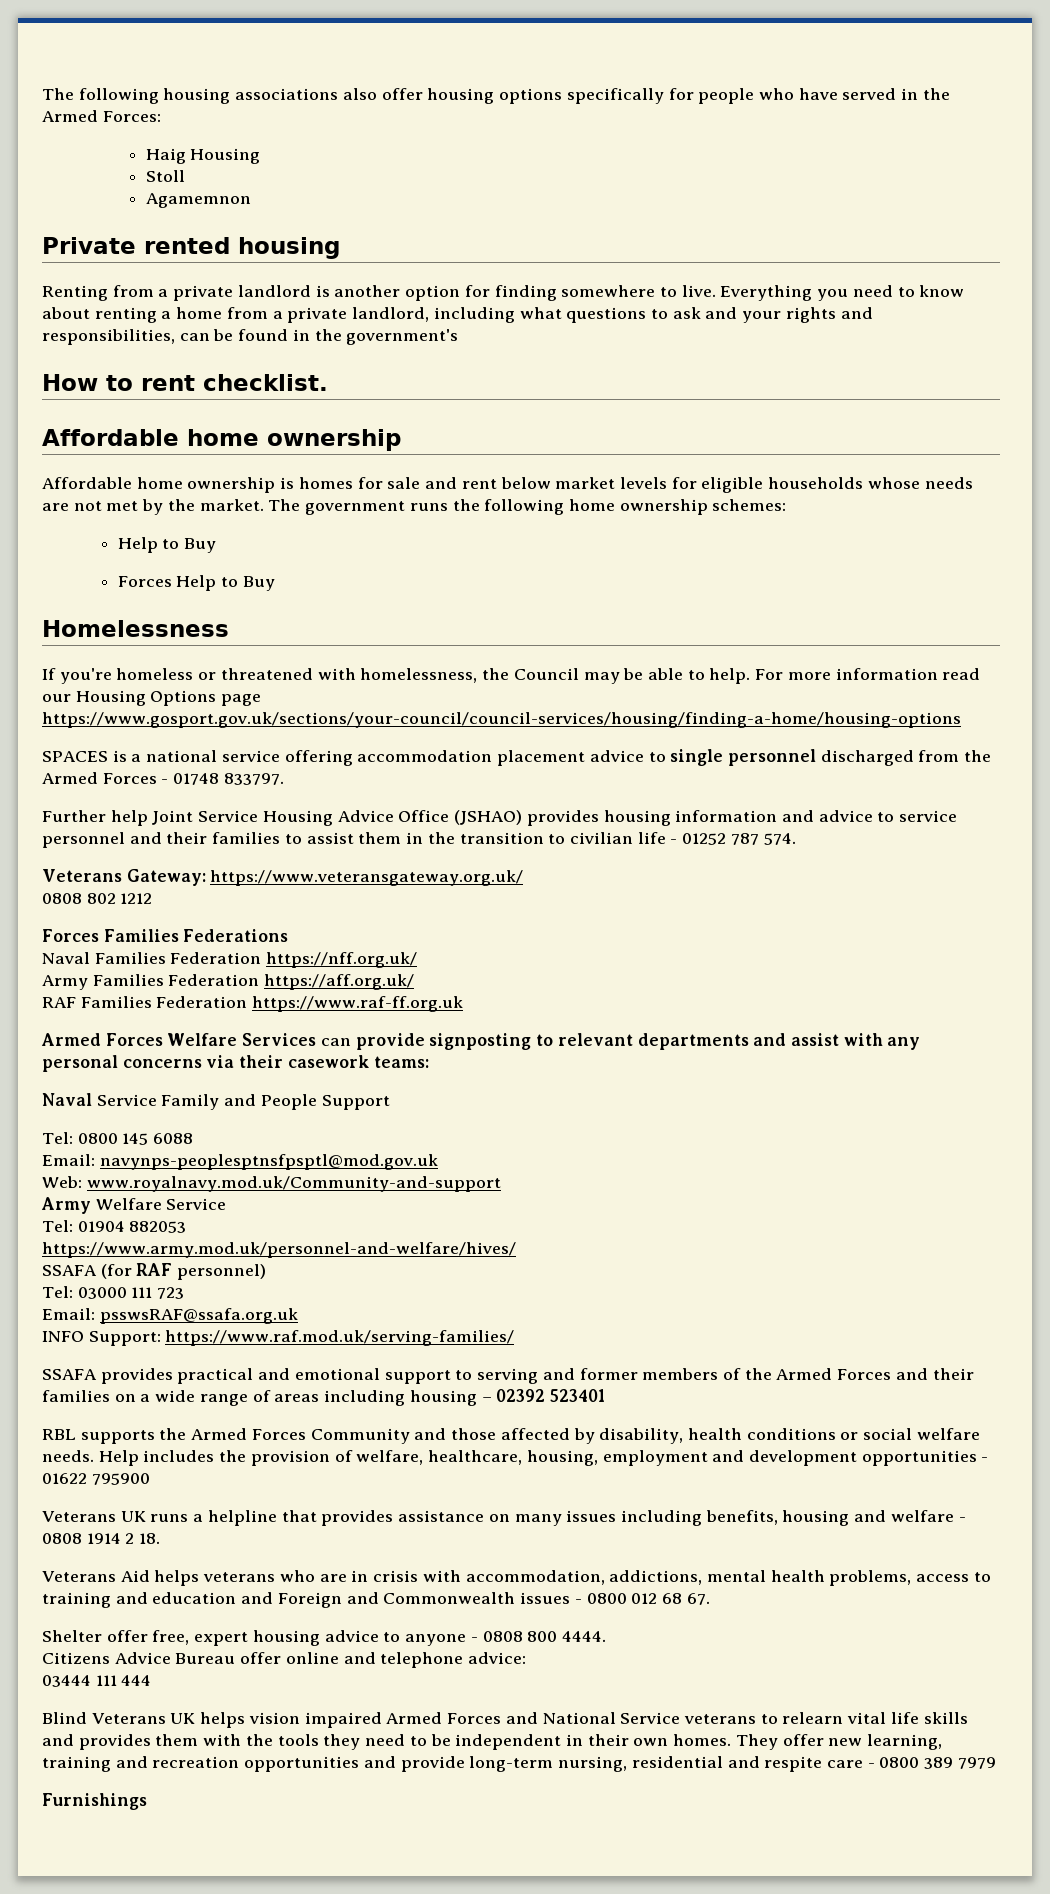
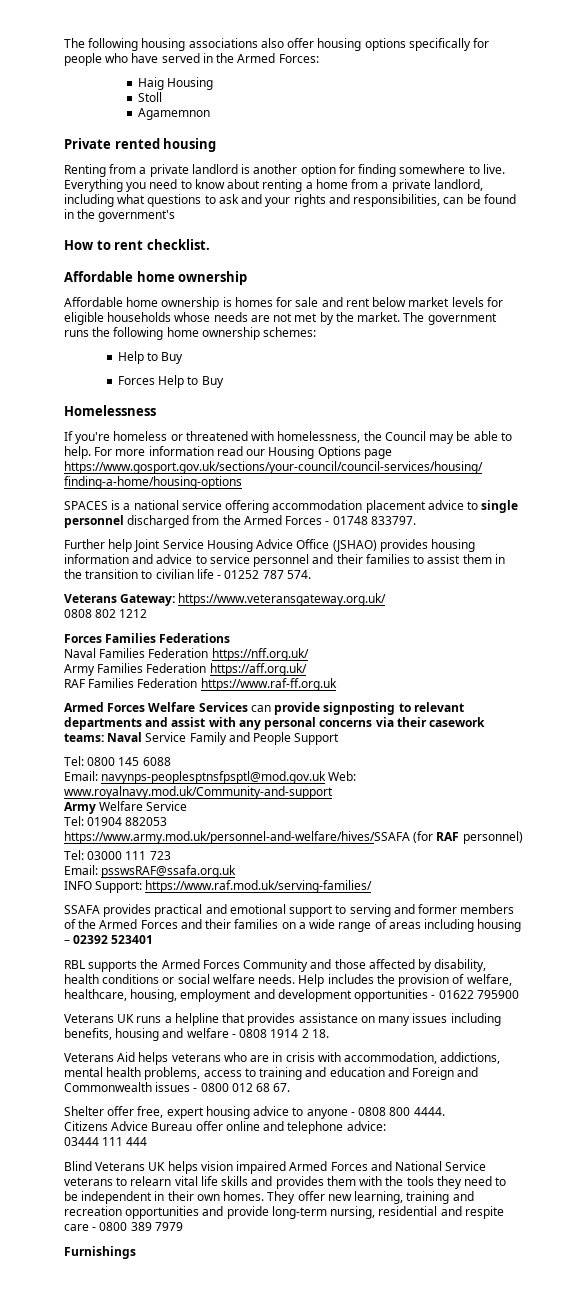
- Armed Forces Welfare Services can provide signposting to relevant departments and assist with any personal concerns via their casework teams:
- Naval Service Family and People Support
+ Armed Forces Welfare Services can provide signposting to relevant departments and assist with any personal concerns via their casework teams: Naval Service Family and People Support
- Email: navynps-peoplesptnsfpsptl@mod.gov.uk
- Web: www.royalnavy.mod.uk/Community-and-support
+ Email: navynps-peoplesptnsfpsptl@mod.gov.uk Web: www.royalnavy.mod.uk/Community-and-support
- https://www.army.mod.uk/personnel-and-welfare/hives/
- SSAFA (for RAF personnel)
+ https://www.army.mod.uk/personnel-and-welfare/hives/SSAFA (for RAF personnel)

